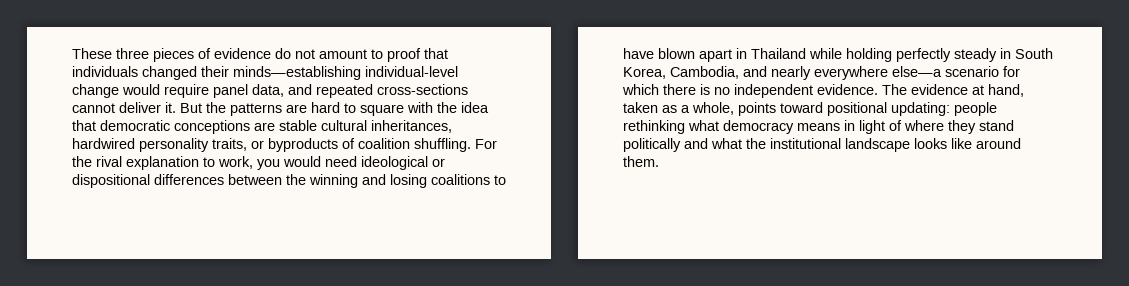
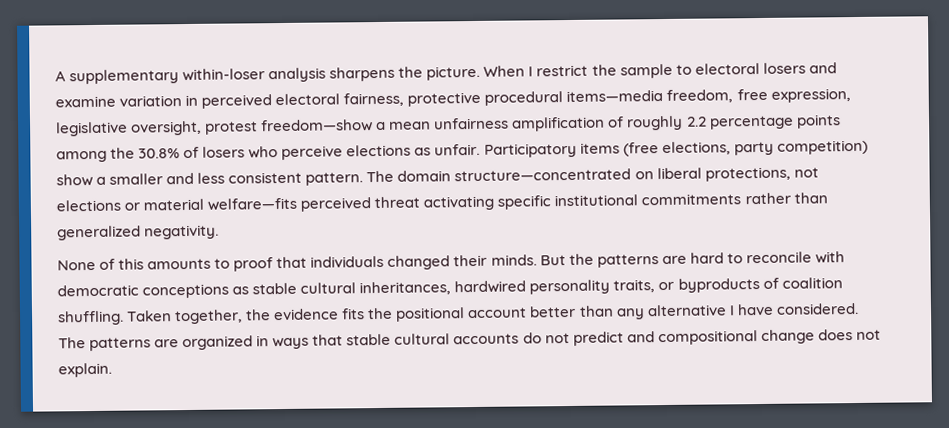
- These three pieces of evidence do not amount to proof that individuals changed their minds—establishing individual-level change would require panel data, and repeated cross-sections cannot deliver it.
+ A supplementary within-loser analysis sharpens the picture. When I restrict the sample to electoral losers and examine variation in perceived electoral fairness, protective procedural items—media freedom, free expression, legislative oversight, protest freedom—show a mean unfairness amplification of roughly 2.2 percentage points among the 30.8% of losers who perceive elections as unfair. Participatory items (free elections, party competition) show a smaller and less consistent pattern. The domain structure—concentrated on liberal protections, not elections or material welfare—fits perceived threat activating specific institutional commitments rather than generalized negativity.
+ None of this amounts to proof that individuals changed their minds.
- But the patterns are hard to square with the idea that democratic conceptions are stable cultural inheritances, hardwired personality traits, or byproducts of coalition shuffling.
+ But the patterns are hard to reconcile with democratic conceptions as stable cultural inheritances, hardwired personality traits, or byproducts of coalition shuffling.
- For the rival explanation to work, you would need ideological or dispositional differences between the winning and losing coalitions to have blown apart in Thailand while holding perfectly steady in South Korea, Cambodia, and nearly everywhere else—a scenario for which there is no independent evidence. The evidence at hand, taken as a whole, points toward positional updating: people rethinking what democracy means in light of where they stand politically and what the institutional landscape looks like around them.
+ Taken together, the evidence fits the positional account better than any alternative I have considered. The patterns are organized in ways that stable cultural accounts do not predict and compositional change does not explain.

